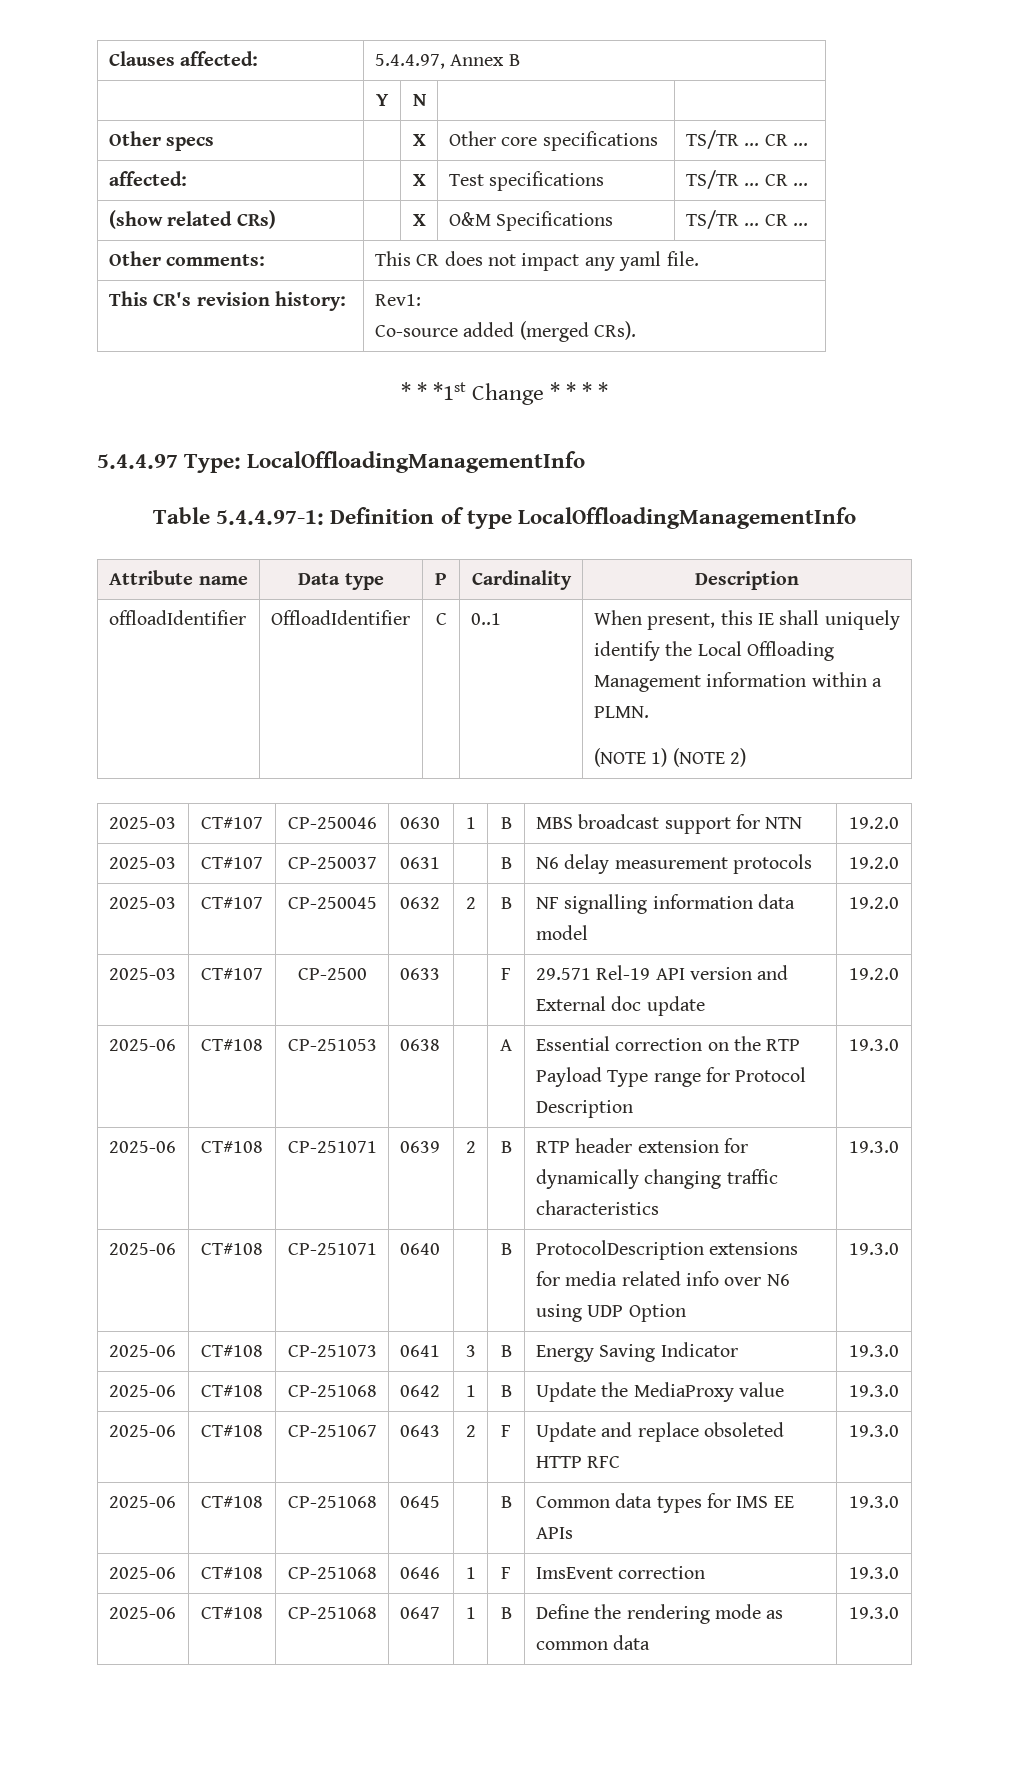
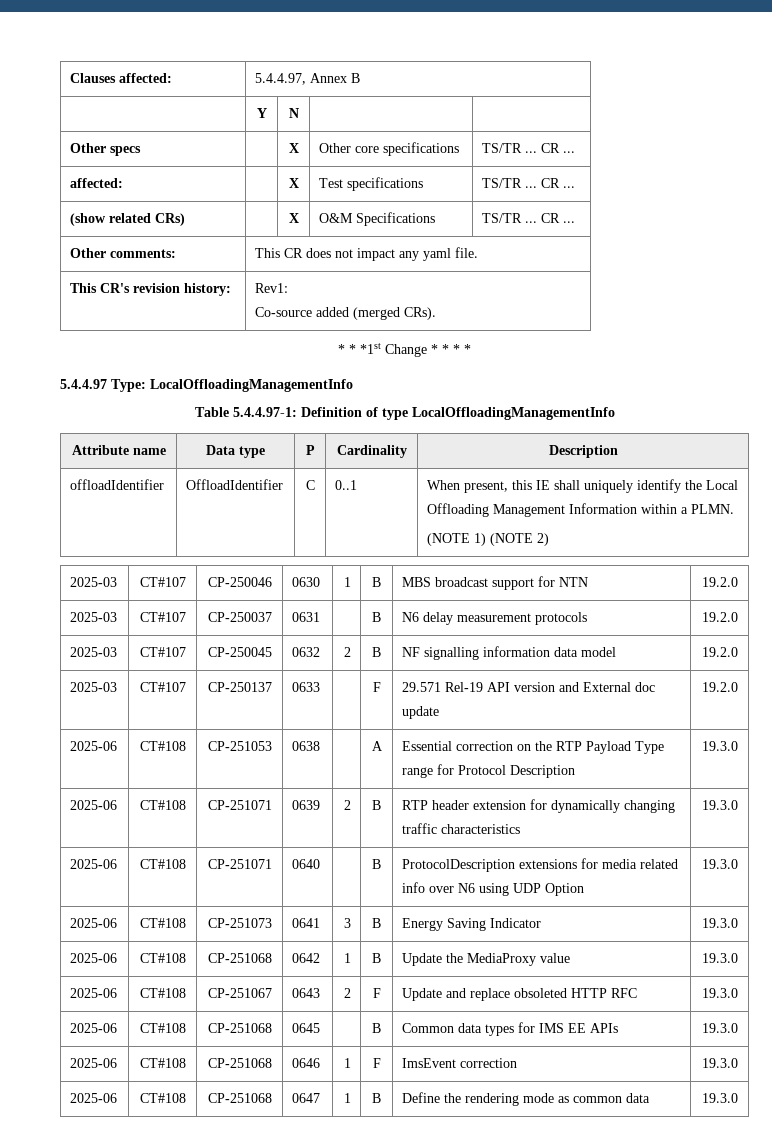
- offloadIdentifier | OffloadIdentifier | C | 0..1 | When present, this IE shall uniquely identify the Local Offloading Management information within a PLMN.
+ offloadIdentifier | OffloadIdentifier | C | 0..1 | When present, this IE shall uniquely identify the Local Offloading Management Information within a PLMN.
- 2025-03 | CT#107 | CP-2500 | 0633 | | F | 29.571 Rel-19 API version and External doc update | 19.2.0
+ 2025-03 | CT#107 | CP-250137 | 0633 | | F | 29.571 Rel-19 API version and External doc update | 19.2.0

